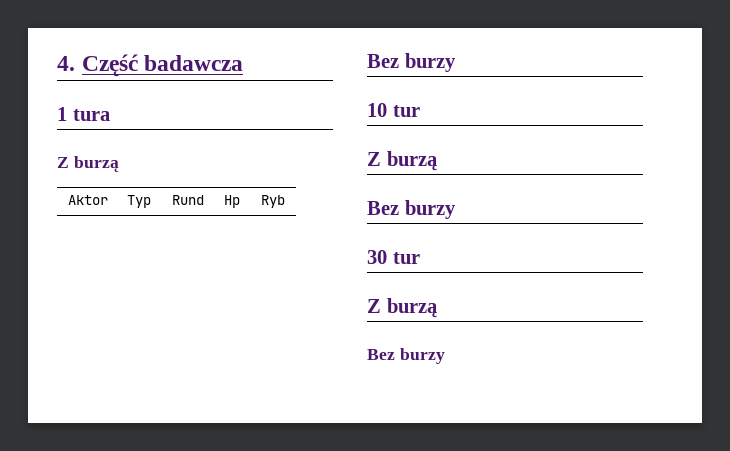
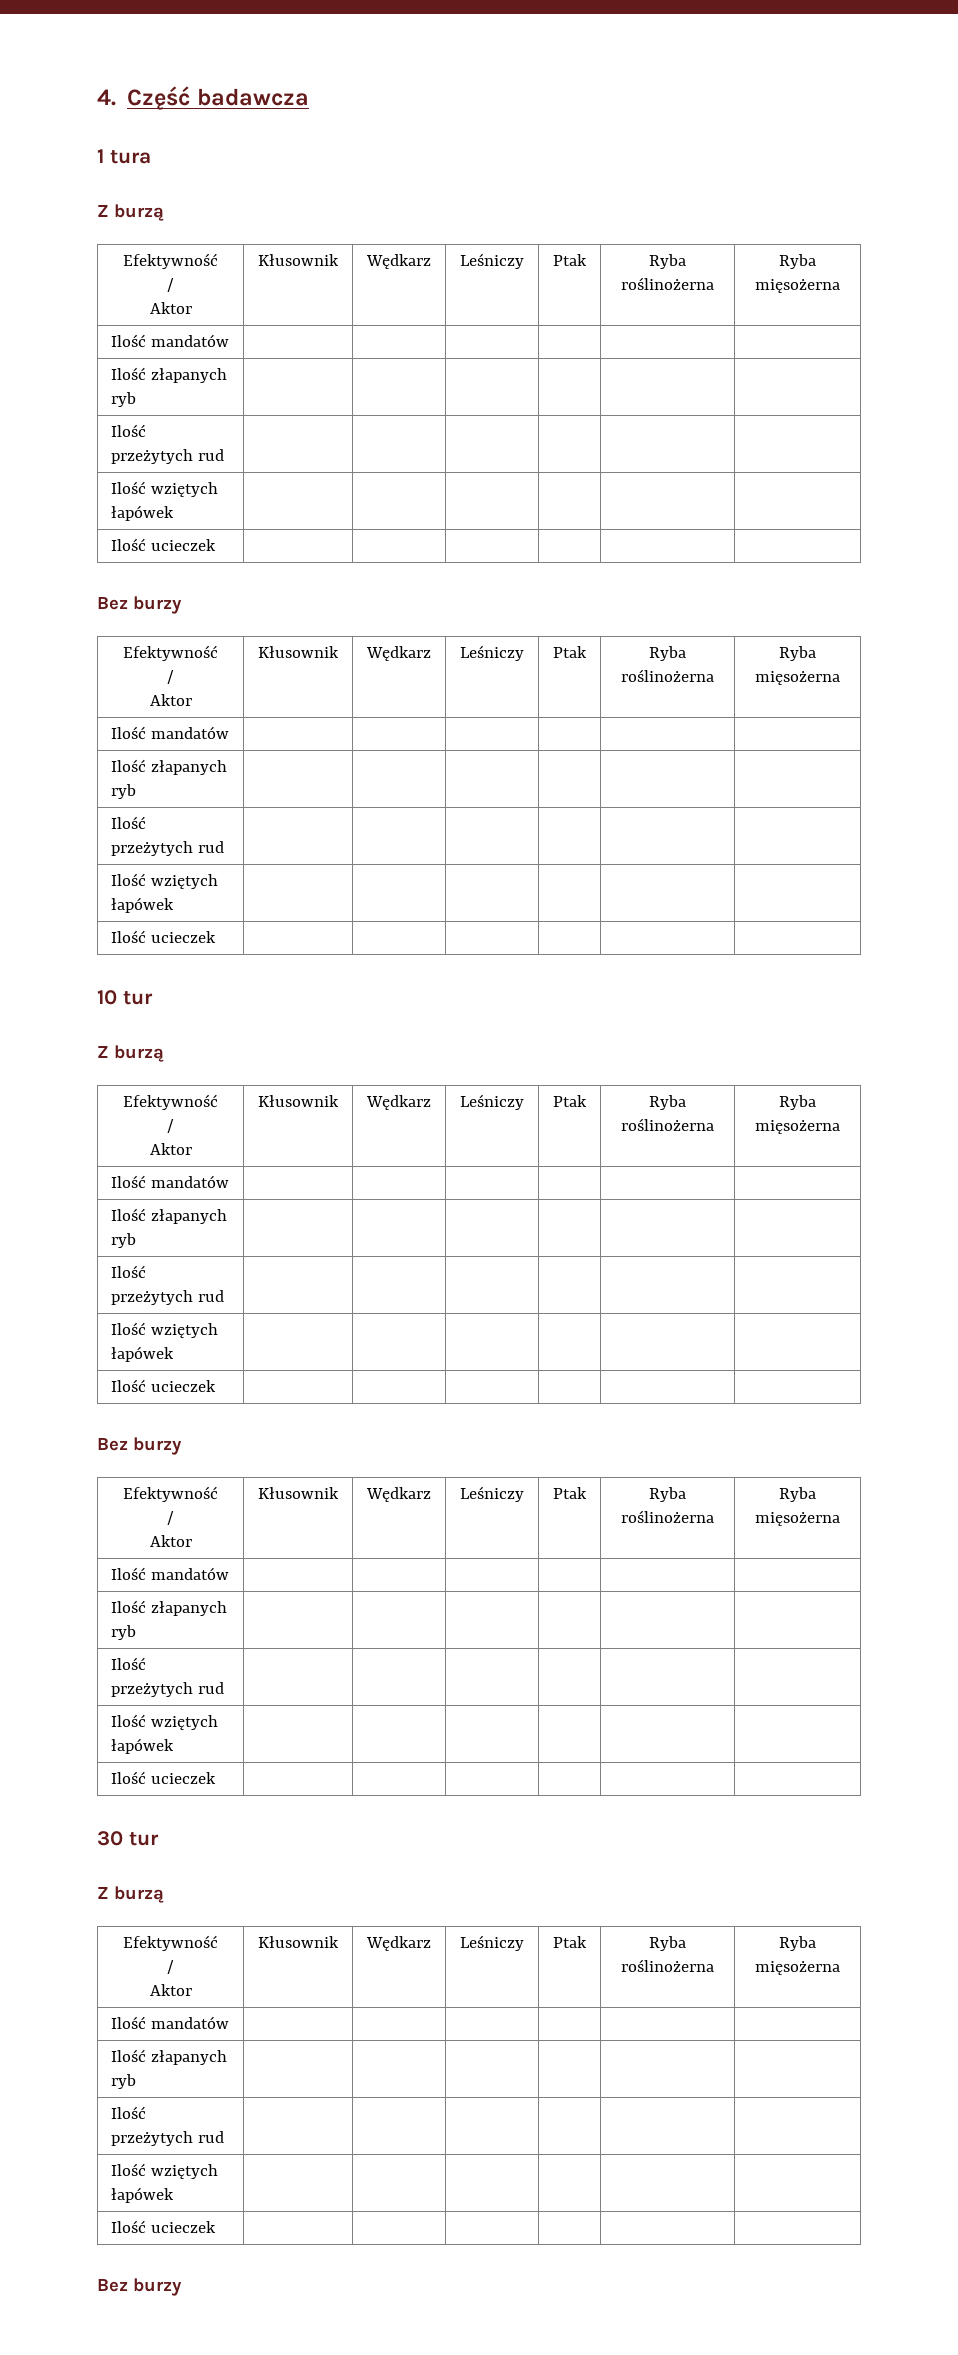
  1 tura
  Z burzą
- Aktor | Typ | Rund | Hp | Ryb
+ Efektywność
+ /
+ Aktor | Kłusownik | Wędkarz | Leśniczy | Ptak | Ryba roślinożerna | Ryba mięsożerna
+ Ilość mandatów | | | | | |
+ Ilość złapanych ryb | | | | | |
+ Ilość przeżytych rud | | | | | |
+ Ilość wziętych łapówek | | | | | |
+ Ilość ucieczek | | | | | |
  Bez burzy
+ Efektywność
+ /
+ Aktor | Kłusownik | Wędkarz | Leśniczy | Ptak | Ryba roślinożerna | Ryba mięsożerna
+ Ilość mandatów | | | | | |
+ Ilość złapanych ryb | | | | | |
+ Ilość przeżytych rud | | | | | |
+ Ilość wziętych łapówek | | | | | |
+ Ilość ucieczek | | | | | |
  10 tur
  Z burzą
+ Efektywność
+ /
+ Aktor | Kłusownik | Wędkarz | Leśniczy | Ptak | Ryba roślinożerna | Ryba mięsożerna
+ Ilość mandatów | | | | | |
+ Ilość złapanych ryb | | | | | |
+ Ilość przeżytych rud | | | | | |
+ Ilość wziętych łapówek | | | | | |
+ Ilość ucieczek | | | | | |
  Bez burzy
+ Efektywność
+ /
+ Aktor | Kłusownik | Wędkarz | Leśniczy | Ptak | Ryba roślinożerna | Ryba mięsożerna
+ Ilość mandatów | | | | | |
+ Ilość złapanych ryb | | | | | |
+ Ilość przeżytych rud | | | | | |
+ Ilość wziętych łapówek | | | | | |
+ Ilość ucieczek | | | | | |
  30 tur
  Z burzą
+ Efektywność
+ /
+ Aktor | Kłusownik | Wędkarz | Leśniczy | Ptak | Ryba roślinożerna | Ryba mięsożerna
+ Ilość mandatów | | | | | |
+ Ilość złapanych ryb | | | | | |
+ Ilość przeżytych rud | | | | | |
+ Ilość wziętych łapówek | | | | | |
+ Ilość ucieczek | | | | | |

